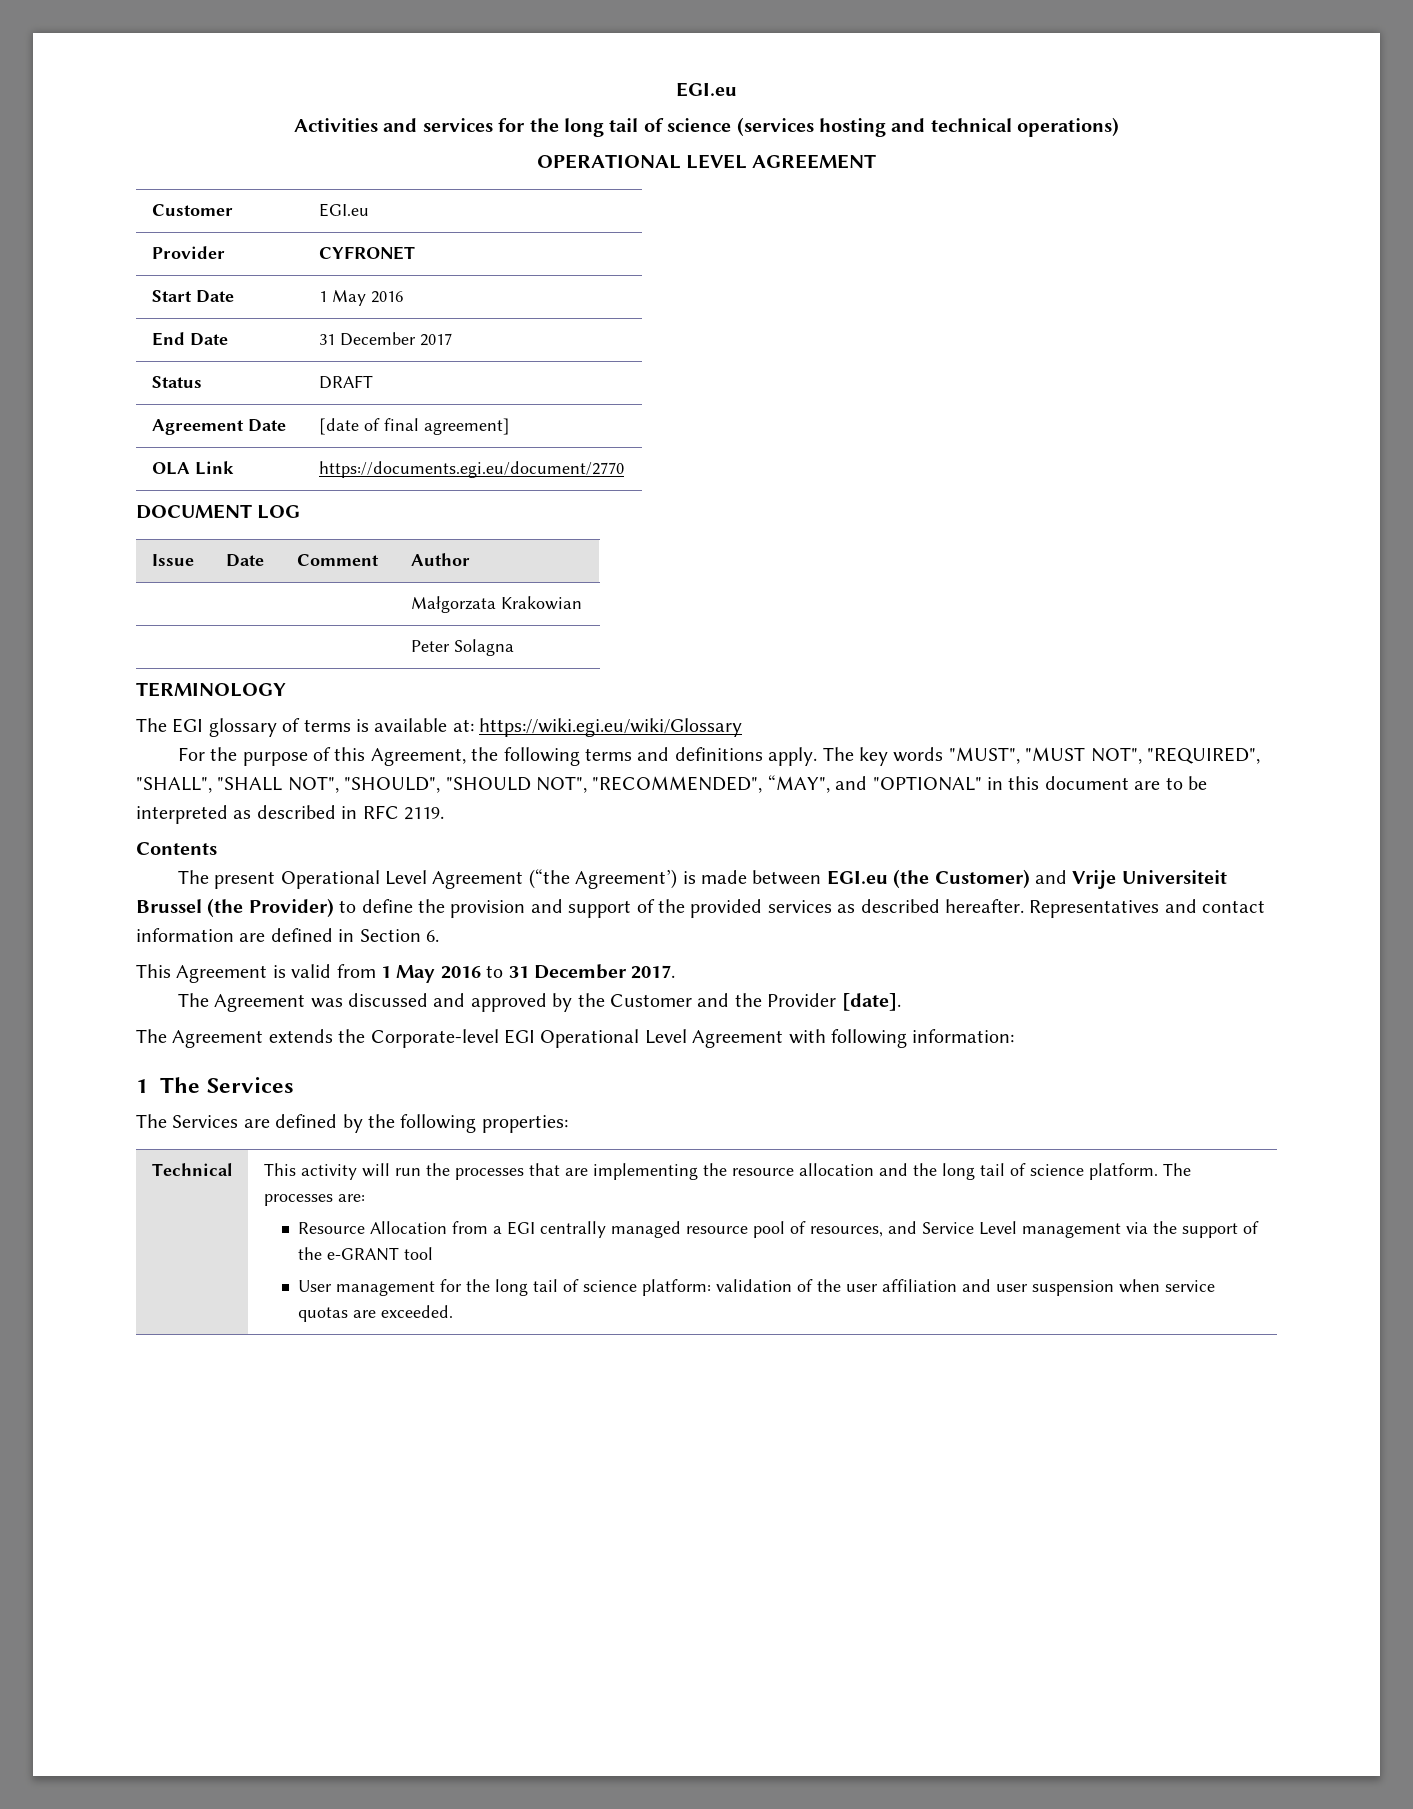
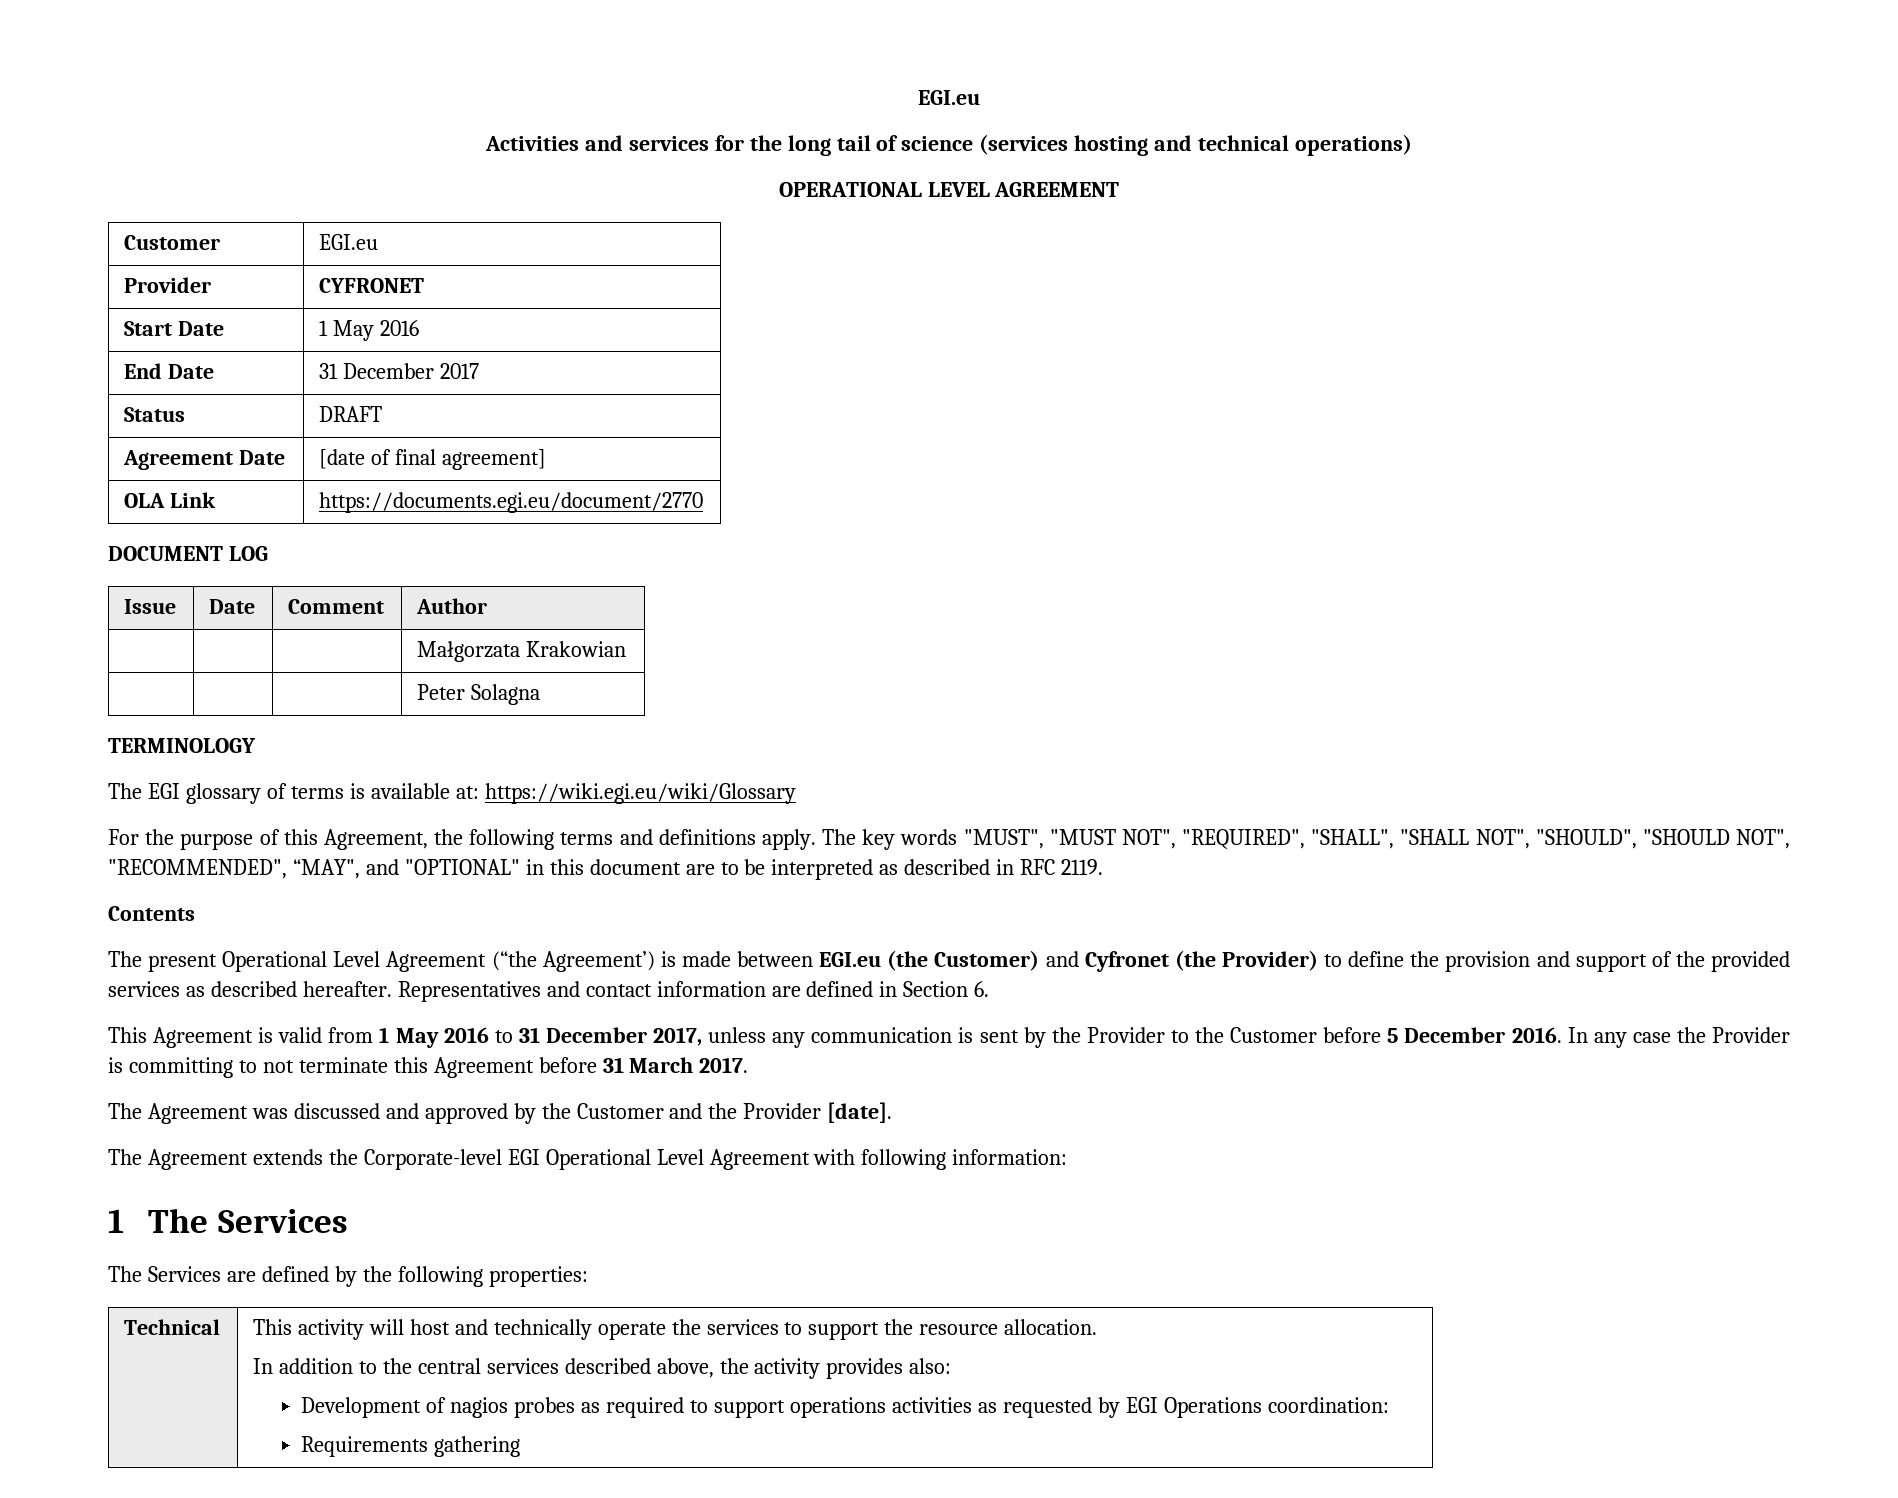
- The present Operational Level Agreement (“the Agreement’) is made between EGI.eu (the Customer) and Vrije Universiteit Brussel (the Provider) to define the provision and support of the provided services as described hereafter.
+ The present Operational Level Agreement (“the Agreement’) is made between EGI.eu (the Customer) and Cyfronet (the Provider) to define the provision and support of the provided services as described hereafter.
- This Agreement is valid from 1 May 2016 to 31 December 2017.
+ This Agreement is valid from 1 May 2016 to 31 December 2017, unless any communication is sent by the Provider to the Customer before 5 December 2016. In any case the Provider is committing to not terminate this Agreement before 31 March 2017.
- This activity will run the processes that are implementing the resource allocation and the long tail of science platform. The processes are:
- Resource Allocation from a EGI centrally managed resource pool of resources, and Service Level management via the support of the e-GRANT tool
- User management for the long tail of science platform: validation of the user affiliation and user suspension when service quotas are exceeded.
+ This activity will host and technically operate the services to support the resource allocation.
+ In addition to the central services described above, the activity provides also:
+ Development of nagios probes as required to support operations activities as requested by EGI Operations coordination:
+ Requirements gathering

